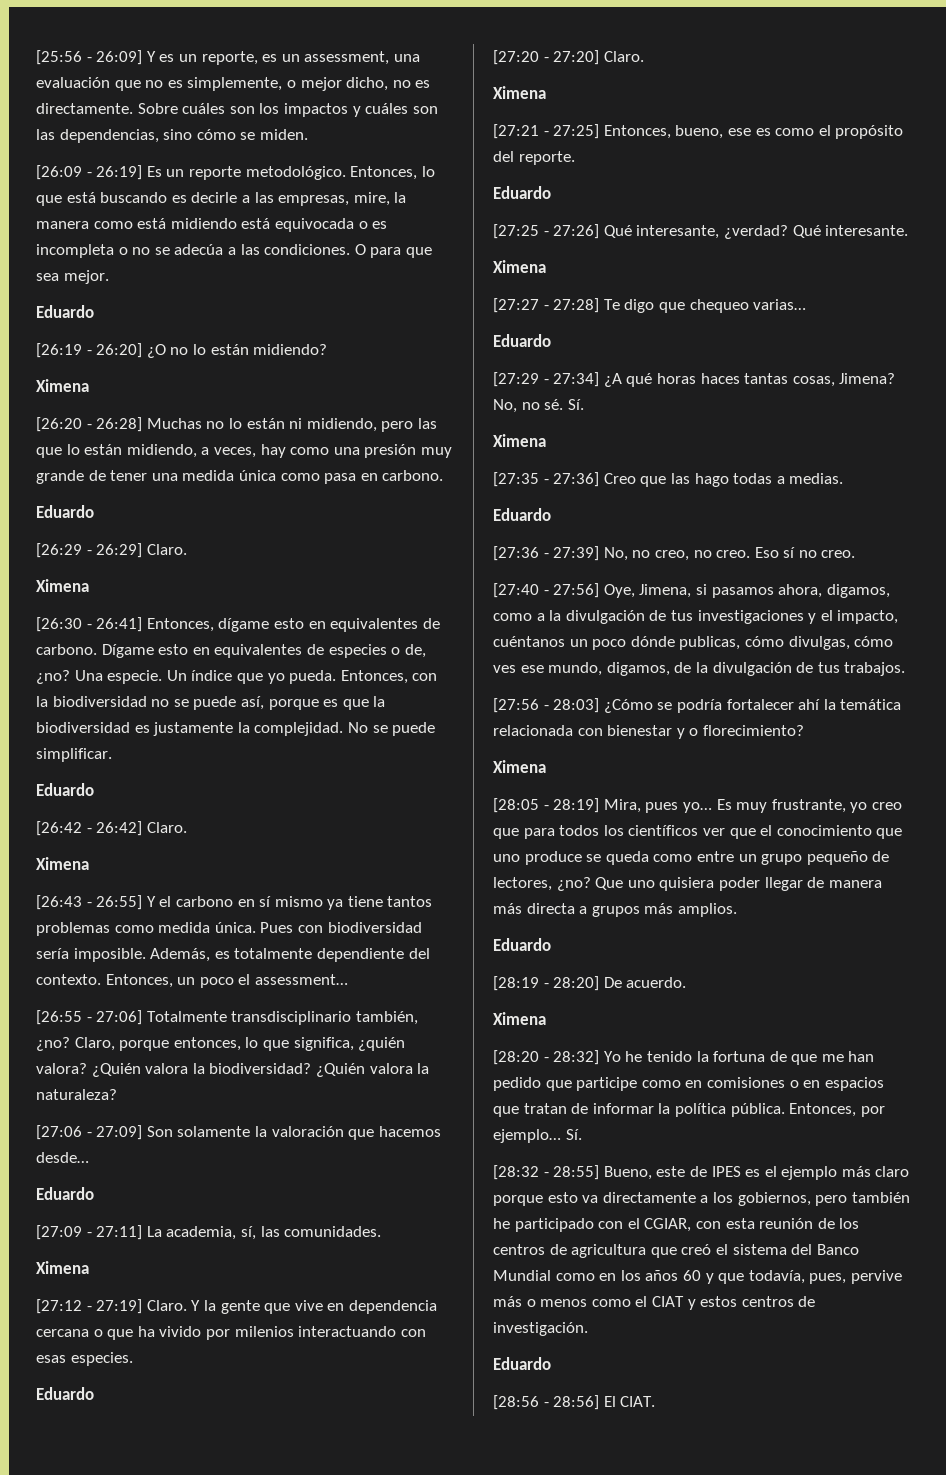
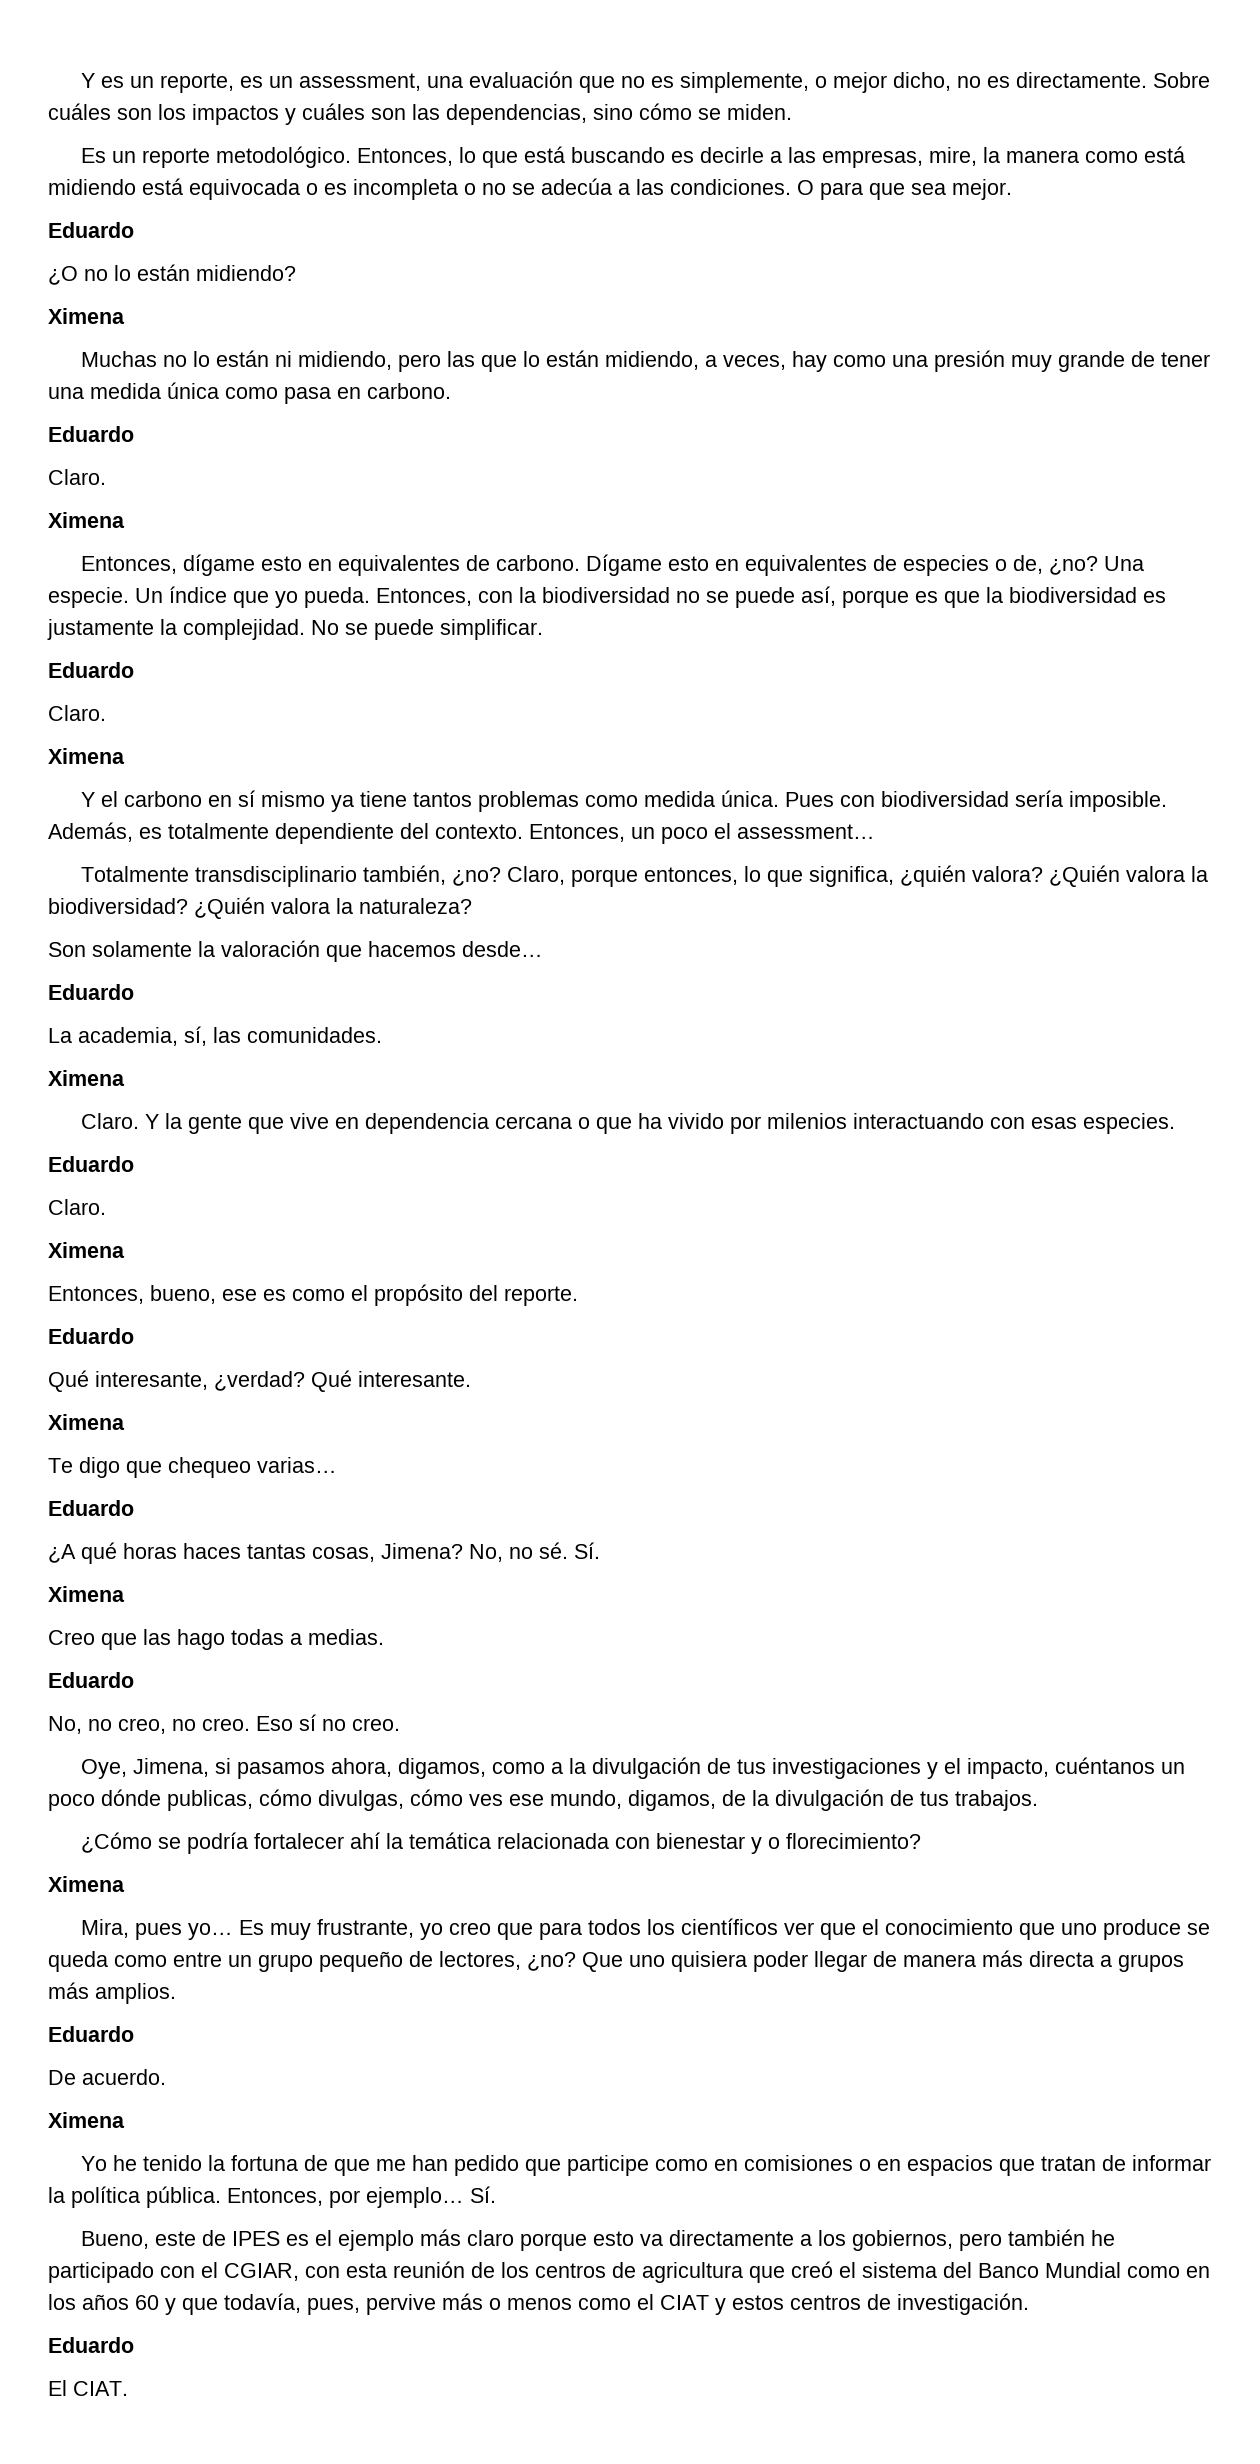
- [25:56 - 26:09] Y es un reporte, es un assessment, una evaluación que no es simplemente, o mejor dicho, no es directamente.
+ Y es un reporte, es un assessment, una evaluación que no es simplemente, o mejor dicho, no es directamente.
- [26:09 - 26:19] Es un reporte metodológico.
+ Es un reporte metodológico.
- [26:19 - 26:20] ¿O no lo están midiendo?
+ ¿O no lo están midiendo?
- [26:20 - 26:28] Muchas no lo están ni midiendo, pero las que lo están midiendo, a veces, hay como una presión muy grande de tener una medida única como pasa en carbono.
+ Muchas no lo están ni midiendo, pero las que lo están midiendo, a veces, hay como una presión muy grande de tener una medida única como pasa en carbono.
  Eduardo
- [26:29 - 26:29] Claro.
+ Claro.
  Ximena
- [26:30 - 26:41] Entonces, dígame esto en equivalentes de carbono.
+ Entonces, dígame esto en equivalentes de carbono.
  No se puede simplificar.
  Eduardo
- [26:42 - 26:42] Claro.
+ Claro.
  Ximena
- [26:43 - 26:55] Y el carbono en sí mismo ya tiene tantos problemas como medida única.
+ Y el carbono en sí mismo ya tiene tantos problemas como medida única.
- [26:55 - 27:06] Totalmente transdisciplinario también, ¿no?
+ Totalmente transdisciplinario también, ¿no?
- [27:06 - 27:09] Son solamente la valoración que hacemos desde…
+ Son solamente la valoración que hacemos desde…
- [27:09 - 27:11] La academia, sí, las comunidades.
+ La academia, sí, las comunidades.
  Ximena
- [27:12 - 27:19] Claro.
+ Claro.
  Y la gente que vive en dependencia cercana o que ha vivido por milenios interactuando con esas especies.
  Eduardo
- [27:20 - 27:20] Claro.
+ Claro.
  Ximena
- [27:21 - 27:25] Entonces, bueno, ese es como el propósito del reporte.
+ Entonces, bueno, ese es como el propósito del reporte.
- [27:25 - 27:26] Qué interesante, ¿verdad?
+ Qué interesante, ¿verdad?
- [27:27 - 27:28] Te digo que chequeo varias…
+ Te digo que chequeo varias…
- [27:29 - 27:34] ¿A qué horas haces tantas cosas, Jimena?
+ ¿A qué horas haces tantas cosas, Jimena?
- [27:35 - 27:36] Creo que las hago todas a medias.
+ Creo que las hago todas a medias.
- [27:36 - 27:39] No, no creo, no creo.
+ No, no creo, no creo.
- [27:40 - 27:56] Oye, Jimena, si pasamos ahora, digamos, como a la divulgación de tus investigaciones y el impacto, cuéntanos un poco dónde publicas, cómo divulgas, cómo ves ese mundo, digamos, de la divulgación de tus trabajos.
+ Oye, Jimena, si pasamos ahora, digamos, como a la divulgación de tus investigaciones y el impacto, cuéntanos un poco dónde publicas, cómo divulgas, cómo ves ese mundo, digamos, de la divulgación de tus trabajos.
- [27:56 - 28:03] ¿Cómo se podría fortalecer ahí la temática relacionada con bienestar y o florecimiento?
+ ¿Cómo se podría fortalecer ahí la temática relacionada con bienestar y o florecimiento?
- [28:05 - 28:19] Mira, pues yo…
+ Mira, pues yo…
- [28:19 - 28:20] De acuerdo.
+ De acuerdo.
- [28:20 - 28:32] Yo he tenido la fortuna de que me han pedido que participe como en comisiones o en espacios que tratan de informar la política pública.
+ Yo he tenido la fortuna de que me han pedido que participe como en comisiones o en espacios que tratan de informar la política pública.
- [28:32 - 28:55] Bueno, este de IPES es el ejemplo más claro porque esto va directamente a los gobiernos, pero también he participado con el CGIAR, con esta reunión de los centros de agricultura que creó el sistema del Banco Mundial como en los años 60 y que todavía, pues, pervive más o menos como el CIAT y estos centros de investigación.
+ Bueno, este de IPES es el ejemplo más claro porque esto va directamente a los gobiernos, pero también he participado con el CGIAR, con esta reunión de los centros de agricultura que creó el sistema del Banco Mundial como en los años 60 y que todavía, pues, pervive más o menos como el CIAT y estos centros de investigación.
- [28:56 - 28:56] El CIAT.
+ El CIAT.

